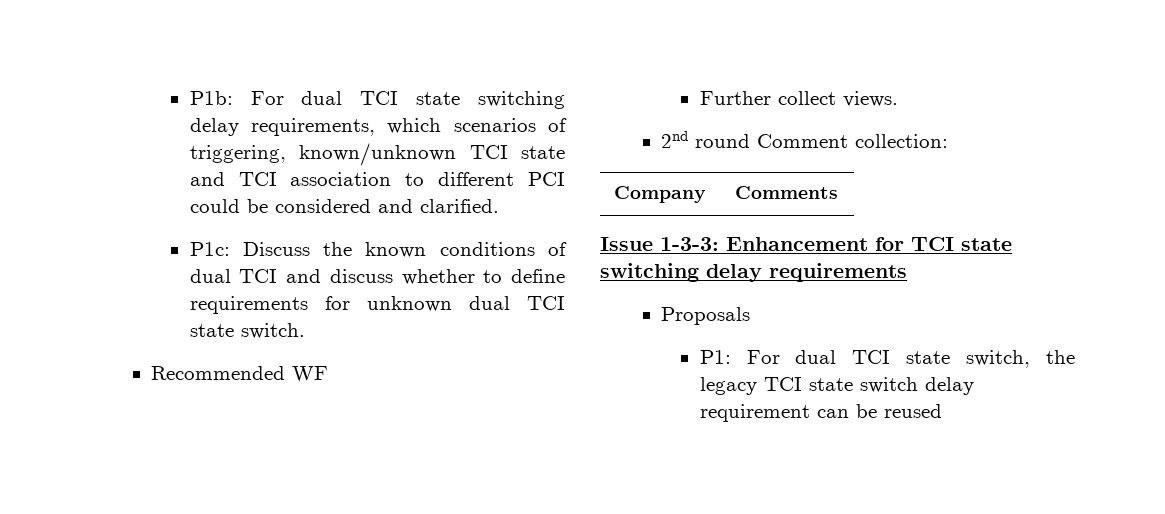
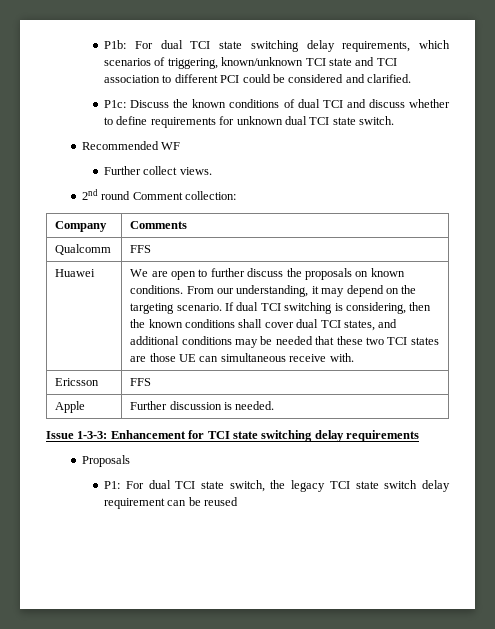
+ Qualcomm | FFS
+ Huawei | We are open to further discuss the proposals on known conditions. From our understanding, it may depend on the targeting scenario. If dual TCI switching is considering, then the known conditions shall cover dual TCI states, and additional conditions may be needed that these two TCI states are those UE can simultaneous receive with.
+ Ericsson | FFS
+ Apple | Further discussion is needed.

